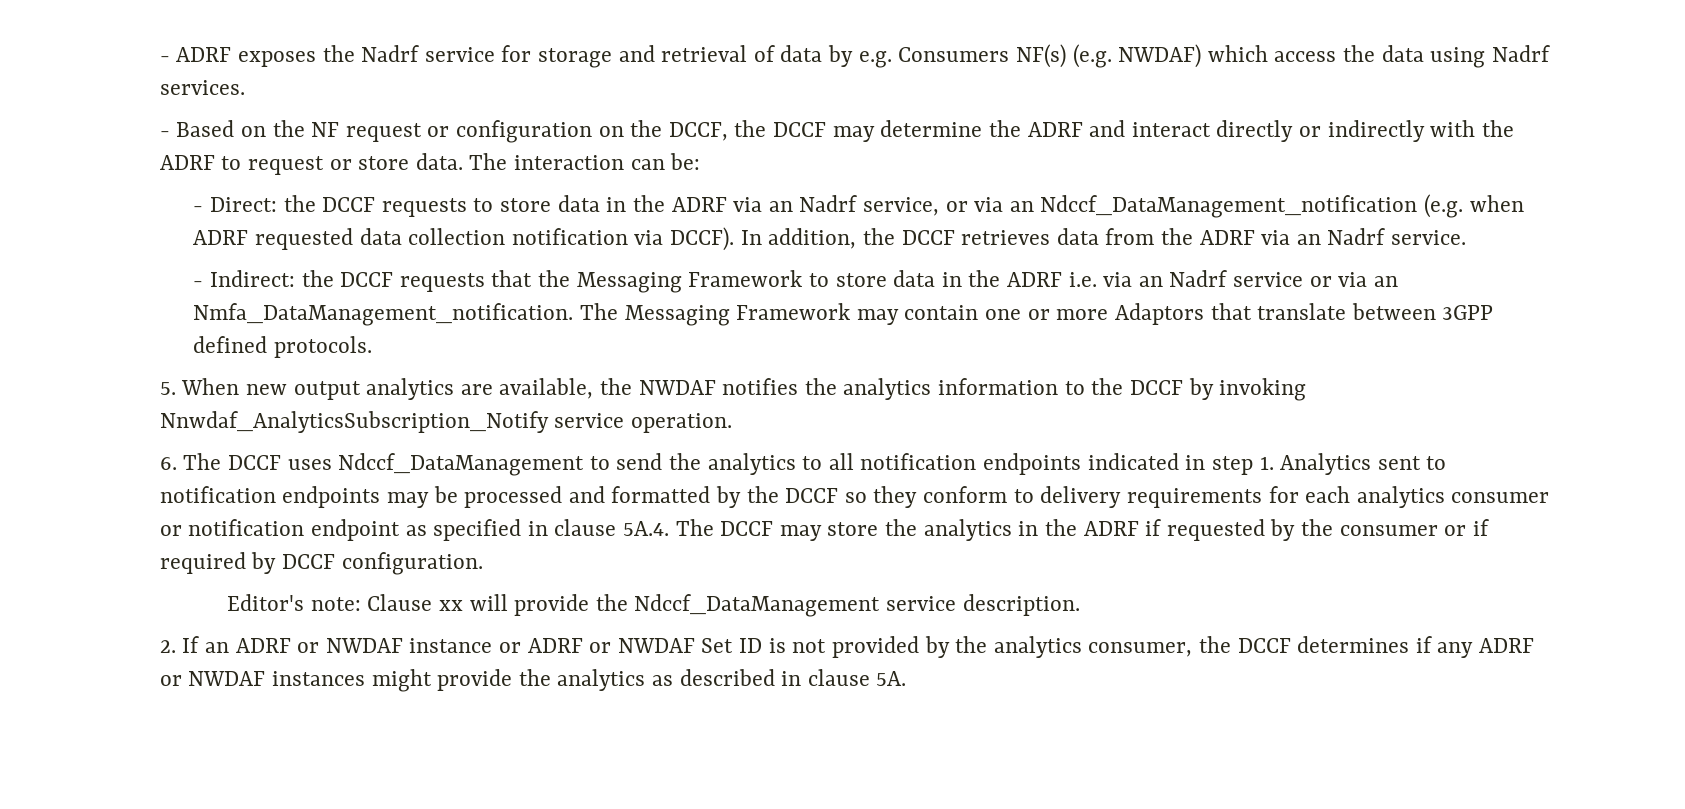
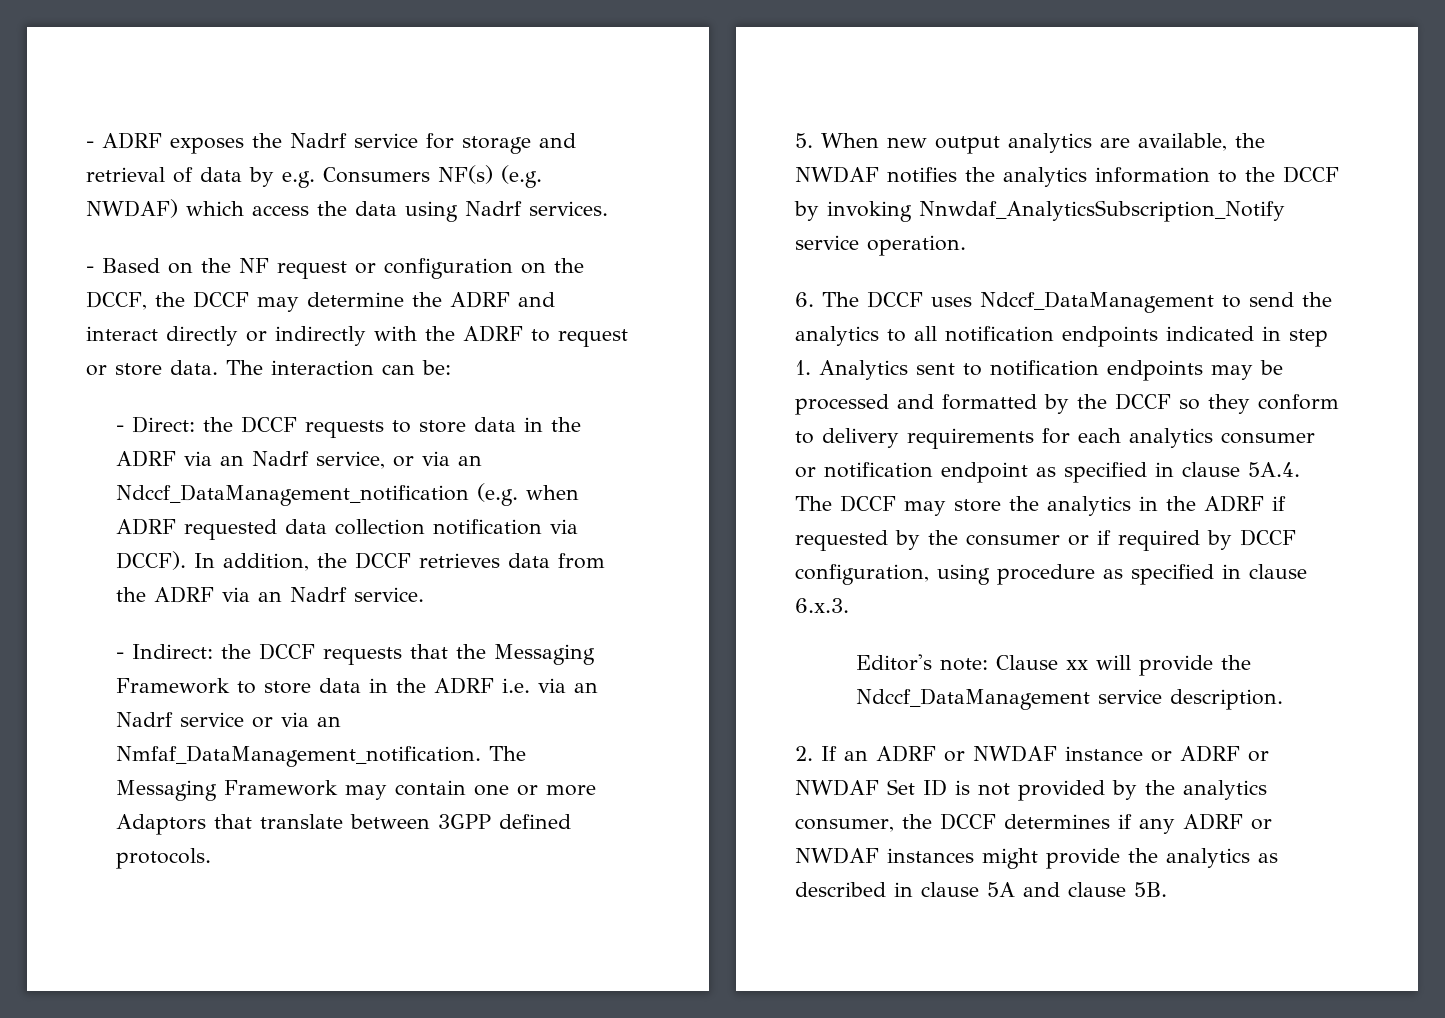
- - Indirect: the DCCF requests that the Messaging Framework to store data in the ADRF i.e. via an Nadrf service or via an Nmfa_DataManagement_notification.
+ - Indirect: the DCCF requests that the Messaging Framework to store data in the ADRF i.e. via an Nadrf service or via an Nmfaf_DataManagement_notification.
- 6. The DCCF uses Ndccf_DataManagement to send the analytics to all notification endpoints indicated in step 1. Analytics sent to notification endpoints may be processed and formatted by the DCCF so they conform to delivery requirements for each analytics consumer or notification endpoint as specified in clause 5A.4. The DCCF may store the analytics in the ADRF if requested by the consumer or if required by DCCF configuration.
+ 6. The DCCF uses Ndccf_DataManagement to send the analytics to all notification endpoints indicated in step 1. Analytics sent to notification endpoints may be processed and formatted by the DCCF so they conform to delivery requirements for each analytics consumer or notification endpoint as specified in clause 5A.4. The DCCF may store the analytics in the ADRF if requested by the consumer or if required by DCCF configuration, using procedure as specified in clause 6.x.3.
- 2. If an ADRF or NWDAF instance or ADRF or NWDAF Set ID is not provided by the analytics consumer, the DCCF determines if any ADRF or NWDAF instances might provide the analytics as described in clause 5A.
+ 2. If an ADRF or NWDAF instance or ADRF or NWDAF Set ID is not provided by the analytics consumer, the DCCF determines if any ADRF or NWDAF instances might provide the analytics as described in clause 5A and clause 5B.

